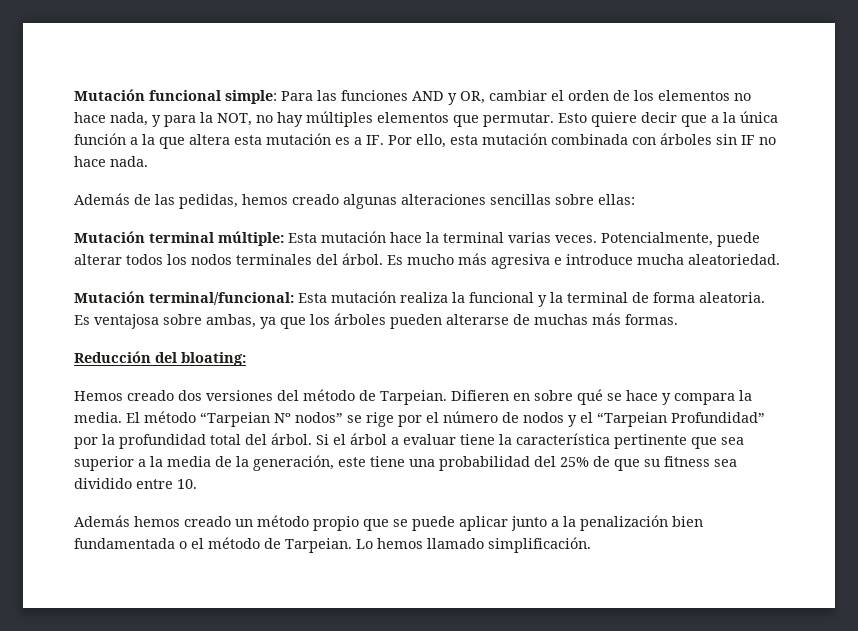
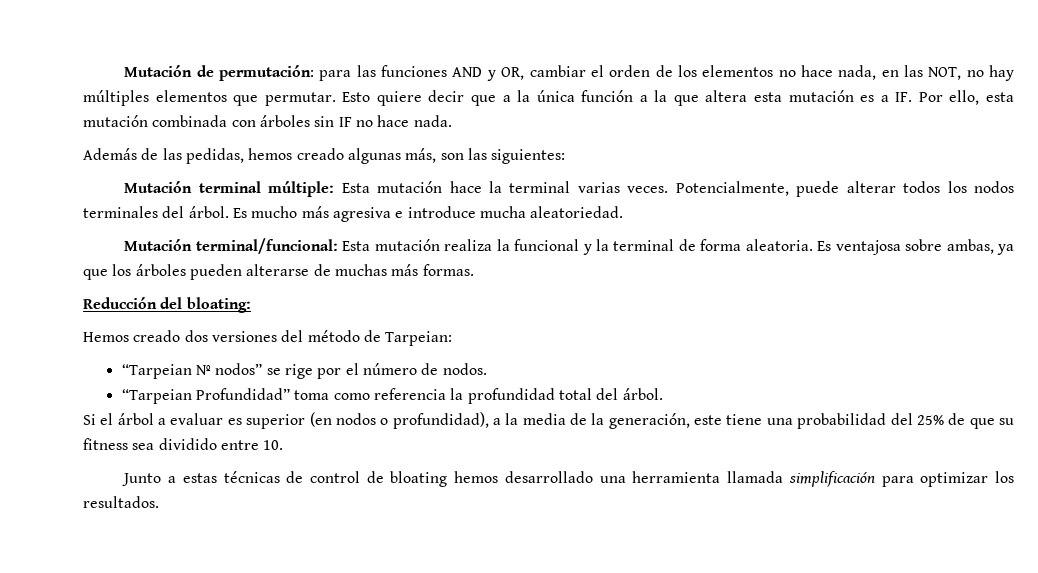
- Mutación funcional simple: Para las funciones AND y OR, cambiar el orden de los elementos no hace nada, y para la NOT, no hay múltiples elementos que permutar.
+ Mutación de permutación: para las funciones AND y OR, cambiar el orden de los elementos no hace nada, en las NOT, no hay múltiples elementos que permutar.
- Además de las pedidas, hemos creado algunas alteraciones sencillas sobre ellas:
+ Además de las pedidas, hemos creado algunas más, son las siguientes:
- Hemos creado dos versiones del método de Tarpeian. Difieren en sobre qué se hace y compara la media. El método “Tarpeian Nº nodos” se rige por el número de nodos y el “Tarpeian Profundidad” por la profundidad total del árbol. Si el árbol a evaluar tiene la característica pertinente que sea superior a la media de la generación, este tiene una probabilidad del 25% de que su fitness sea dividido entre 10.
+ Hemos creado dos versiones del método de Tarpeian:
+ “Tarpeian Nº nodos” se rige por el número de nodos.
+ “Tarpeian Profundidad” toma como referencia la profundidad total del árbol.
+ Si el árbol a evaluar es superior (en nodos o profundidad), a la media de la generación, este tiene una probabilidad del 25% de que su fitness sea dividido entre 10.
- Además hemos creado un método propio que se puede aplicar junto a la penalización bien fundamentada o el método de Tarpeian. Lo hemos llamado simplificación.
+ Junto a estas técnicas de control de bloating hemos desarrollado una herramienta llamada simplificación para optimizar los resultados.

